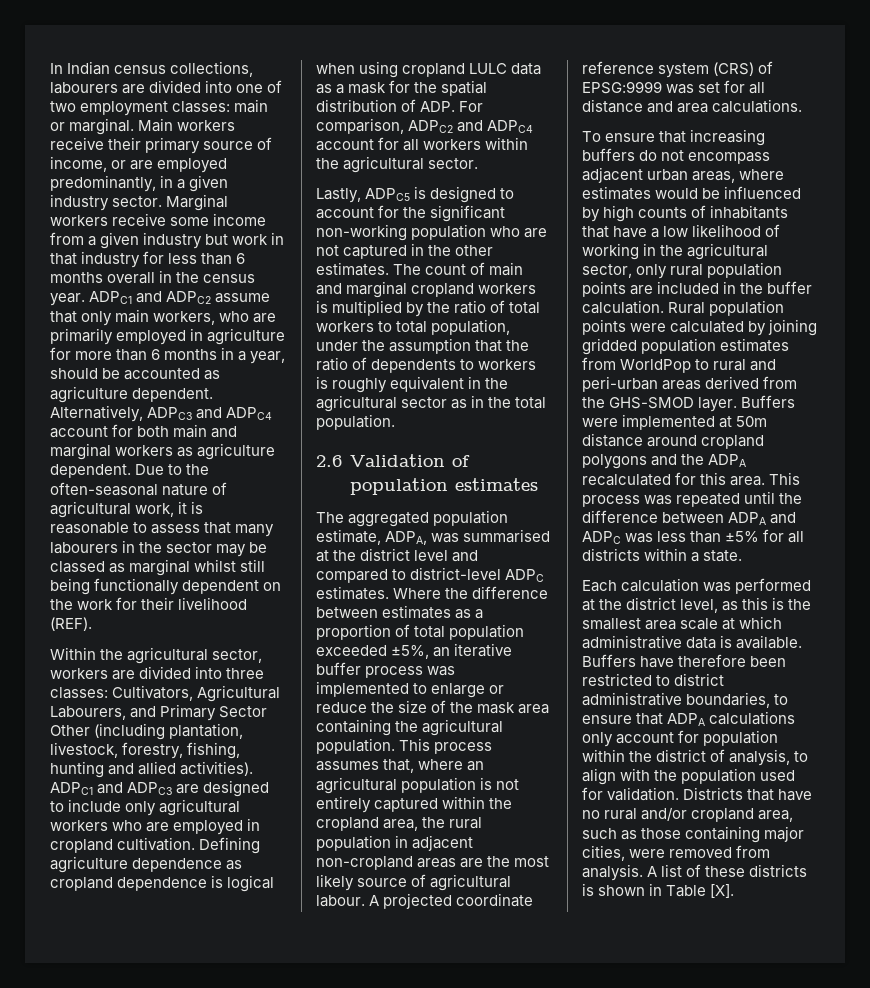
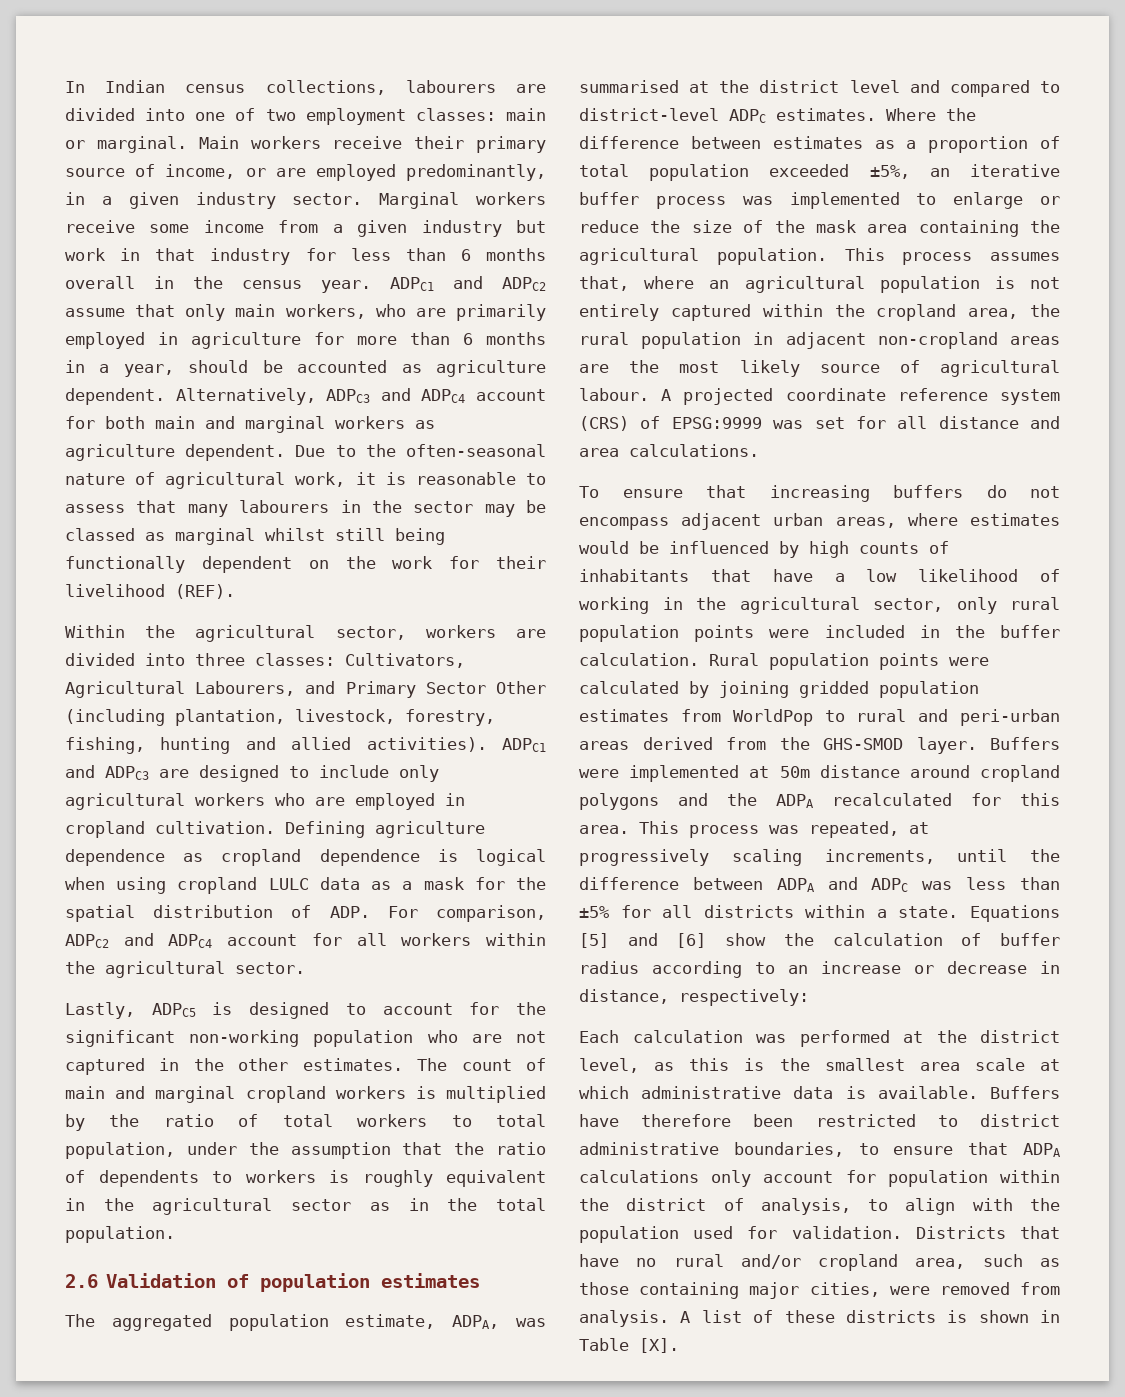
- To ensure that increasing buffers do not encompass adjacent urban areas, where estimates would be influenced by high counts of inhabitants that have a low likelihood of working in the agricultural sector, only rural population points are included in the buffer calculation.
+ To ensure that increasing buffers do not encompass adjacent urban areas, where estimates would be influenced by high counts of inhabitants that have a low likelihood of working in the agricultural sector, only rural population points were included in the buffer calculation.
- This process was repeated until the difference between ADPA and ADPC was less than ±5% for all districts within a state.
+ This process was repeated, at progressively scaling increments, until the difference between ADPA and ADPC was less than ±5% for all districts within a state. Equations [5] and [6] show the calculation of buffer radius according to an increase or decrease in distance, respectively:

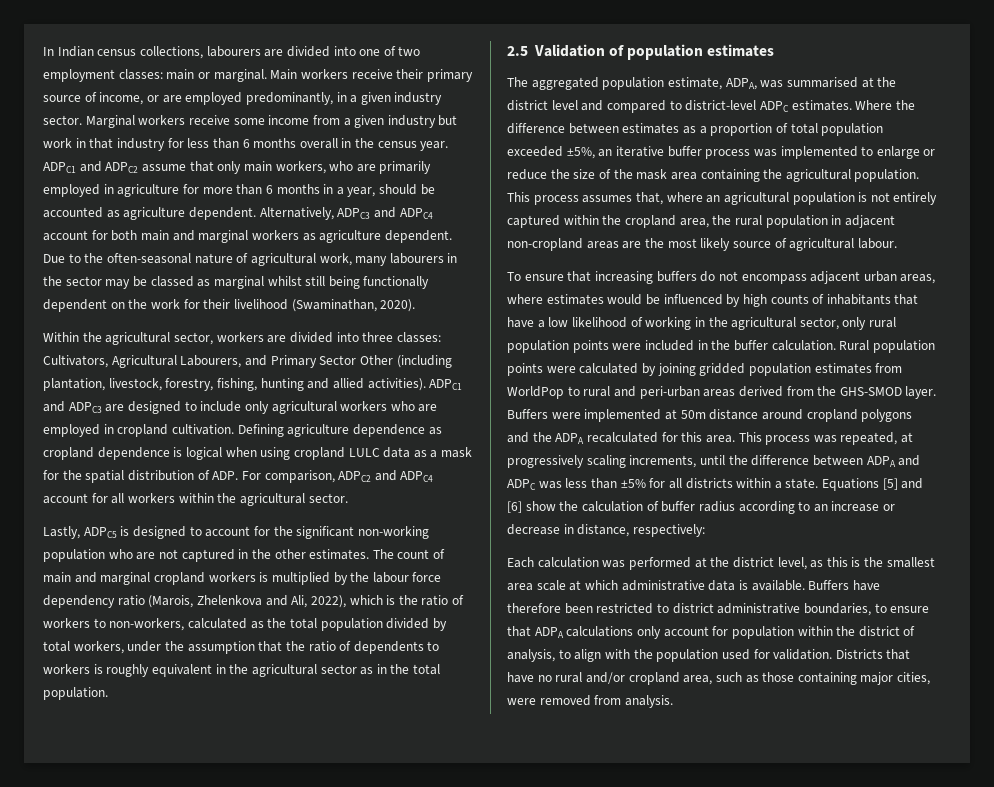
- Due to the often-seasonal nature of agricultural work, it is reasonable to assess that many labourers in the sector may be classed as marginal whilst still being functionally dependent on the work for their livelihood (REF).
+ Due to the often-seasonal nature of agricultural work, many labourers in the sector may be classed as marginal whilst still being functionally dependent on the work for their livelihood (Swaminathan, 2020).
- The count of main and marginal cropland workers is multiplied by the ratio of total workers to total population, under the assumption that the ratio of dependents to workers is roughly equivalent in the agricultural sector as in the total population.
+ The count of main and marginal cropland workers is multiplied by the labour force dependency ratio (Marois, Zhelenkova and Ali, 2022), which is the ratio of workers to non-workers, calculated as the total population divided by total workers, under the assumption that the ratio of dependents to workers is roughly equivalent in the agricultural sector as in the total population.
- 2.6 Validation of population estimates
+ 2.5 Validation of population estimates
- A projected coordinate reference system (CRS) of EPSG:9999 was set for all distance and area calculations.
- A list of these districts is shown in Table [X].

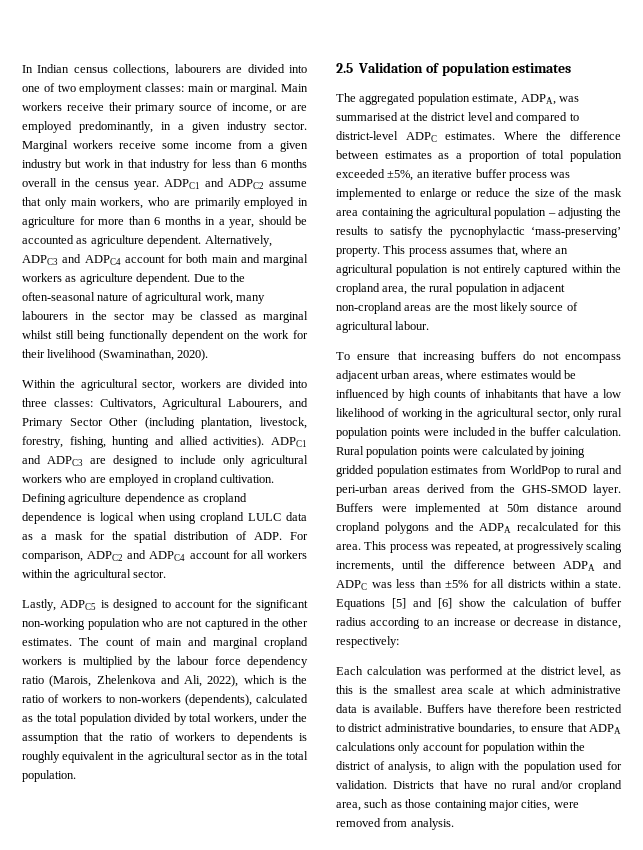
- The count of main and marginal cropland workers is multiplied by the labour force dependency ratio (Marois, Zhelenkova and Ali, 2022), which is the ratio of workers to non-workers, calculated as the total population divided by total workers, under the assumption that the ratio of dependents to workers is roughly equivalent in the agricultural sector as in the total population.
+ The count of main and marginal cropland workers is multiplied by the labour force dependency ratio (Marois, Zhelenkova and Ali, 2022), which is the ratio of workers to non-workers (dependents), calculated as the total population divided by total workers, under the assumption that the ratio of workers to dependents is roughly equivalent in the agricultural sector as in the total population.
- Where the difference between estimates as a proportion of total population exceeded ±5%, an iterative buffer process was implemented to enlarge or reduce the size of the mask area containing the agricultural population.
+ Where the difference between estimates as a proportion of total population exceeded ±5%, an iterative buffer process was implemented to enlarge or reduce the size of the mask area containing the agricultural population – adjusting the results to satisfy the pycnophylactic ‘mass-preserving’ property.

